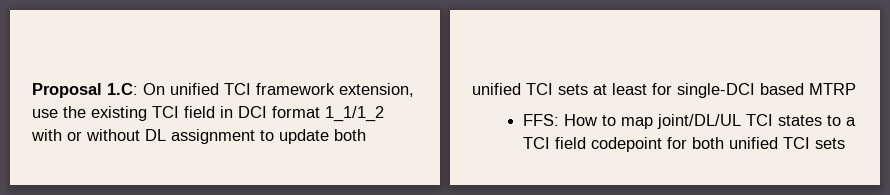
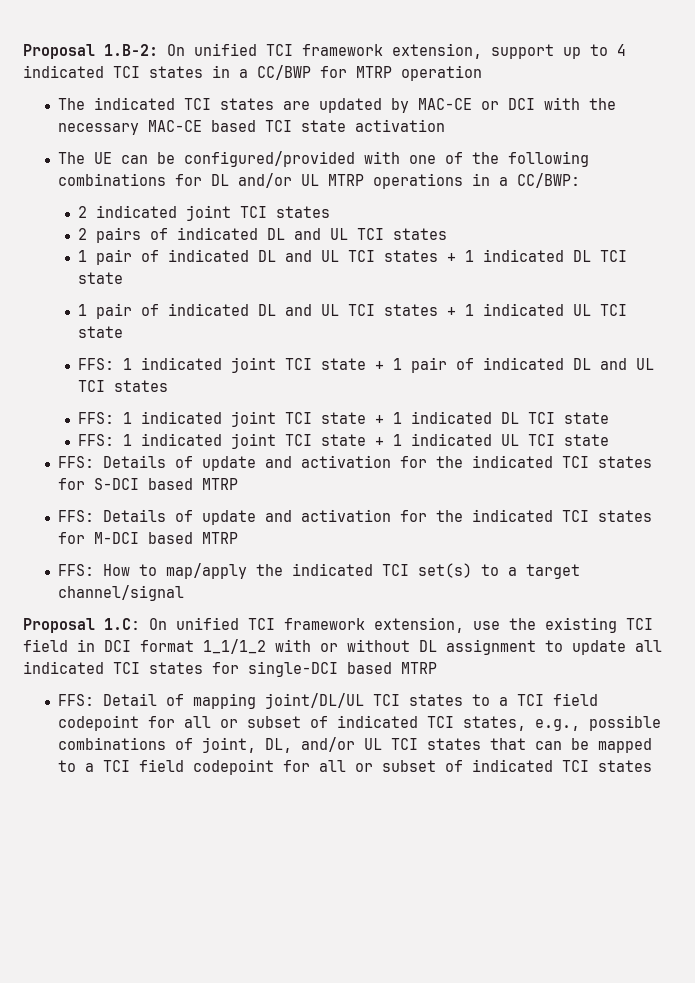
- Proposal 1.C: On unified TCI framework extension, use the existing TCI field in DCI format 1_1/1_2 with or without DL assignment to update both unified TCI sets at least for single-DCI based MTRP
+ Proposal 1.B-2: On unified TCI framework extension, support up to 4 indicated TCI states in a CC/BWP for MTRP operation
+ The indicated TCI states are updated by MAC-CE or DCI with the necessary MAC-CE based TCI state activation
+ The UE can be configured/provided with one of the following combinations for DL and/or UL MTRP operations in a CC/BWP:
+ 2 indicated joint TCI states
+ 2 pairs of indicated DL and UL TCI states
+ 1 pair of indicated DL and UL TCI states + 1 indicated DL TCI state
+ 1 pair of indicated DL and UL TCI states + 1 indicated UL TCI state
+ FFS: 1 indicated joint TCI state + 1 pair of indicated DL and UL TCI states
+ FFS: 1 indicated joint TCI state + 1 indicated DL TCI state
+ FFS: 1 indicated joint TCI state + 1 indicated UL TCI state
+ FFS: Details of update and activation for the indicated TCI states for S-DCI based MTRP
+ FFS: Details of update and activation for the indicated TCI states for M-DCI based MTRP
+ FFS: How to map/apply the indicated TCI set(s) to a target channel/signal
+ Proposal 1.C: On unified TCI framework extension, use the existing TCI field in DCI format 1_1/1_2 with or without DL assignment to update all indicated TCI states for single-DCI based MTRP
- FFS: How to map joint/DL/UL TCI states to a TCI field codepoint for both unified TCI sets
+ FFS: Detail of mapping joint/DL/UL TCI states to a TCI field codepoint for all or subset of indicated TCI states, e.g., possible combinations of joint, DL, and/or UL TCI states that can be mapped to a TCI field codepoint for all or subset of indicated TCI states

